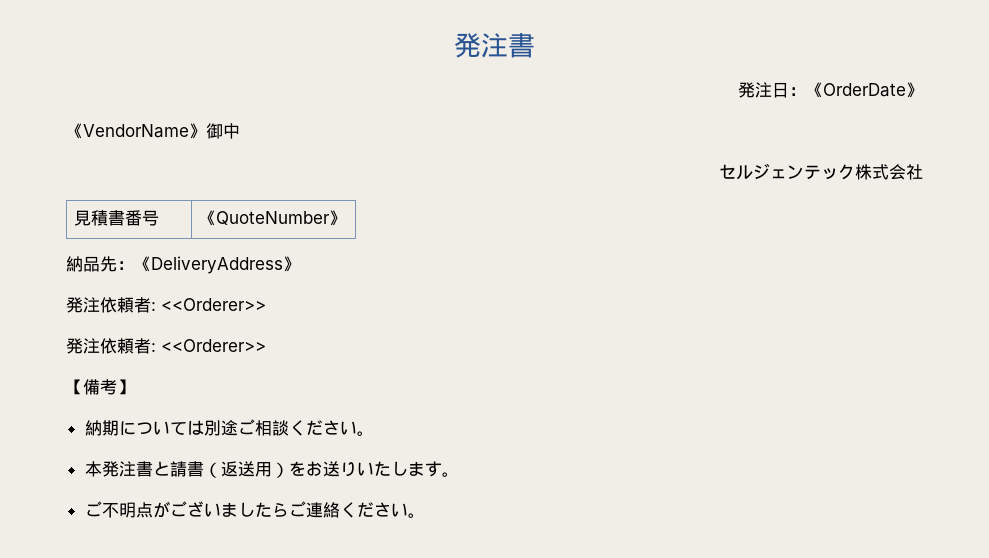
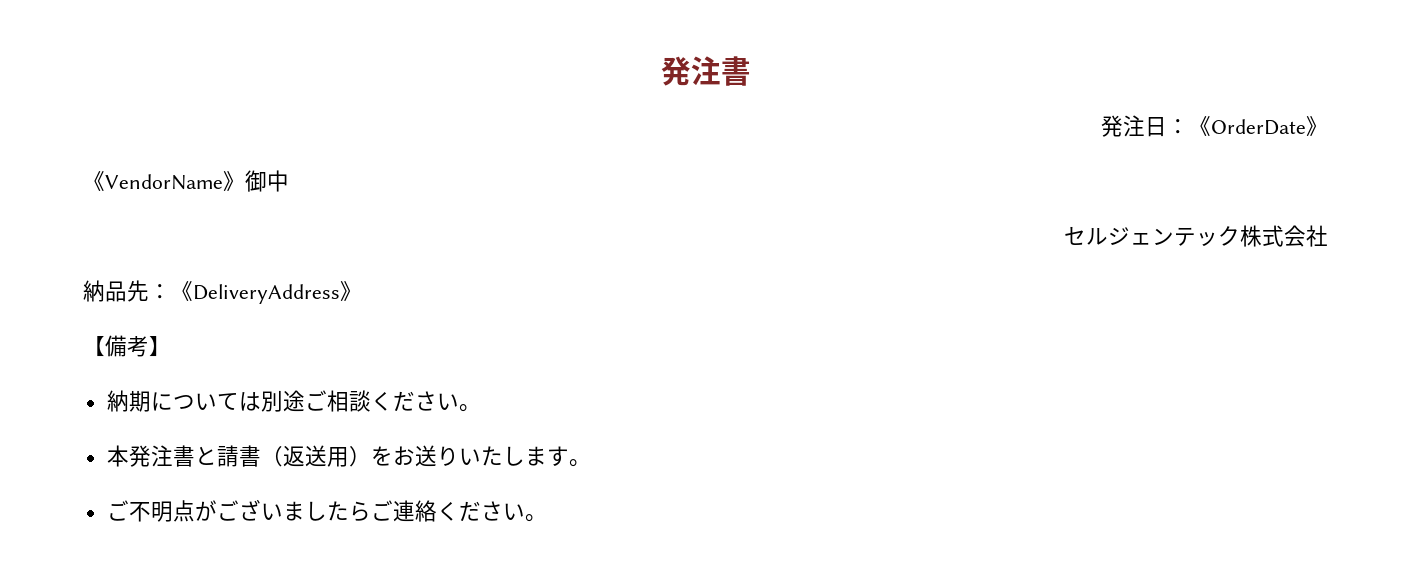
- 見積書番号 | 《QuoteNumber》
  納品先：《DeliveryAddress》
- 発注依頼者: <<Orderer>>
- 発注依頼者: <<Orderer>>

